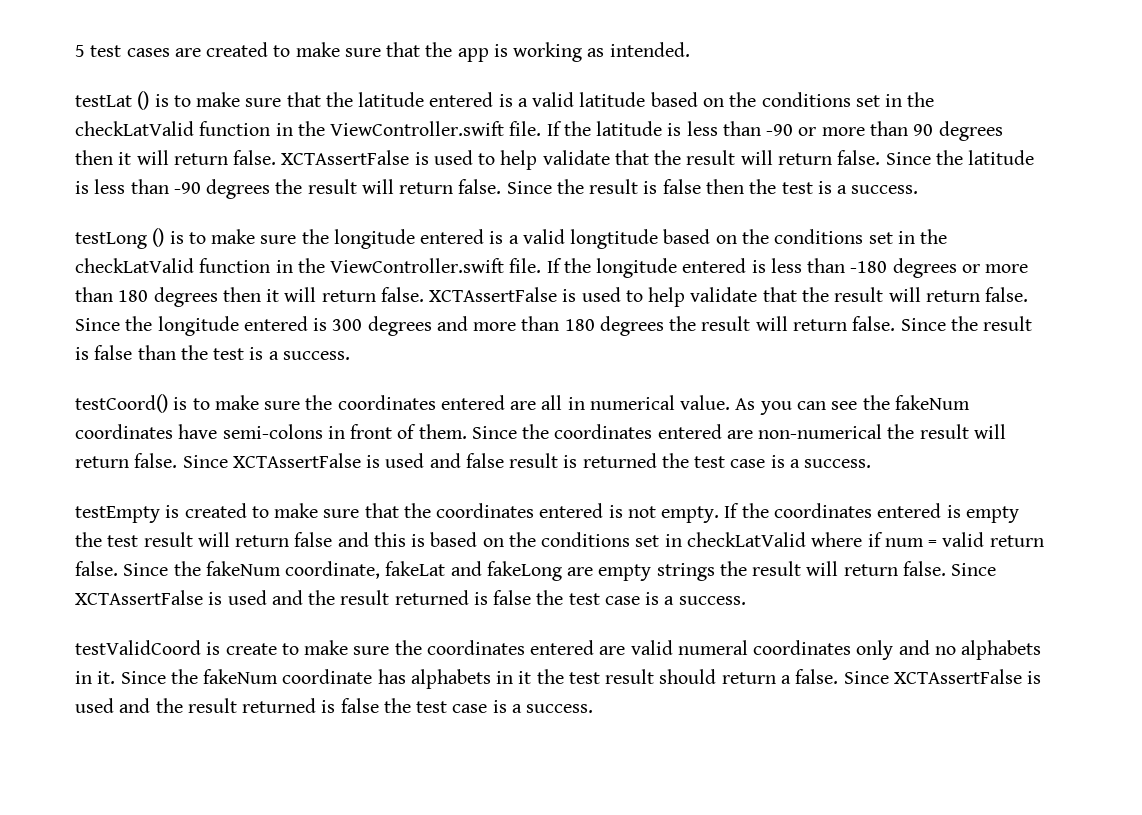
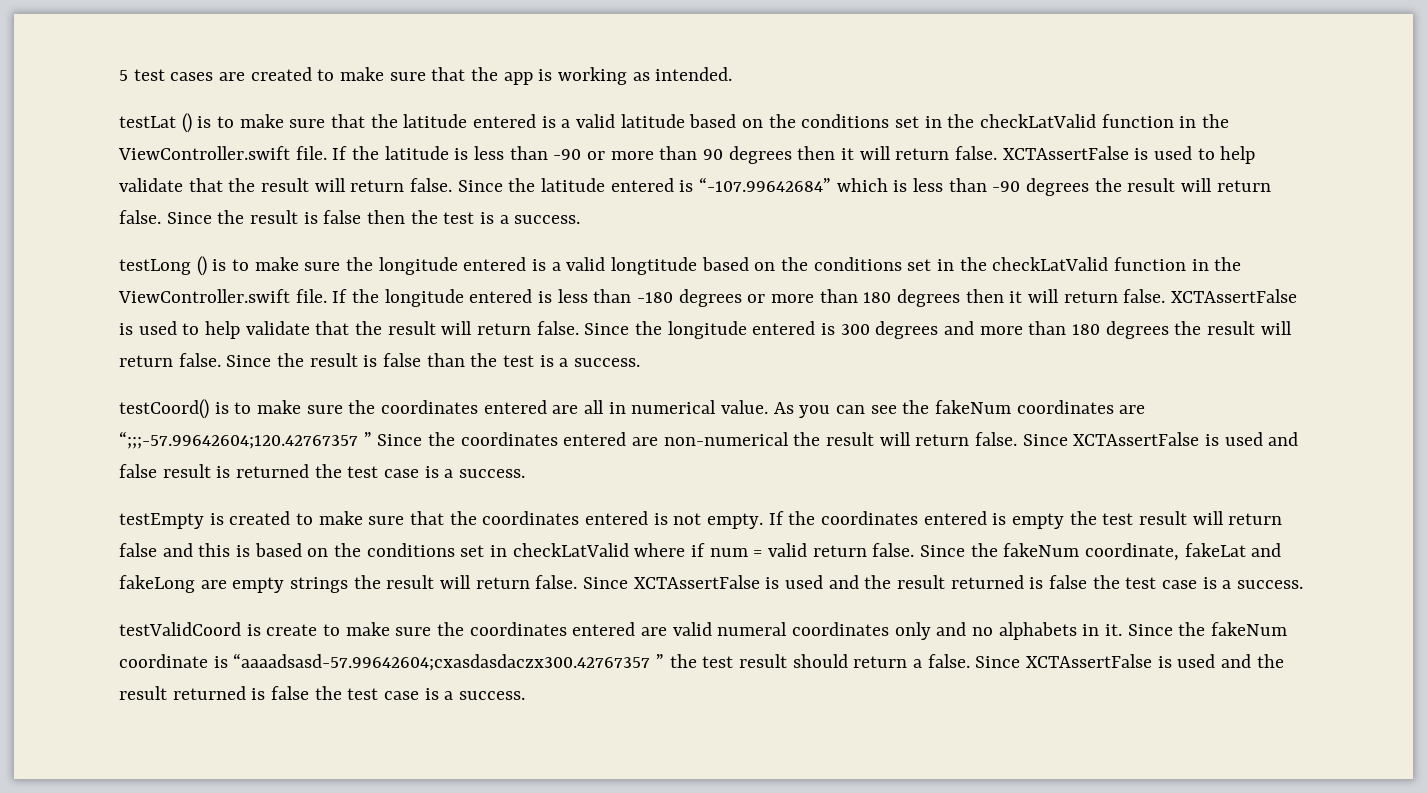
- Since the latitude is less than -90 degrees the result will return false.
+ Since the latitude entered is “-107.99642684” which is less than -90 degrees the result will return false.
- As you can see the fakeNum coordinates have semi-colons in front of them. Since the coordinates entered are non-numerical the result will return false.
+ As you can see the fakeNum coordinates are “;;;-57.99642604;120.42767357 ” Since the coordinates entered are non-numerical the result will return false.
- Since the fakeNum coordinate has alphabets in it the test result should return a false.
+ Since the fakeNum coordinate is “aaaadsasd-57.99642604;cxasdasdaczx300.42767357 ” the test result should return a false.

